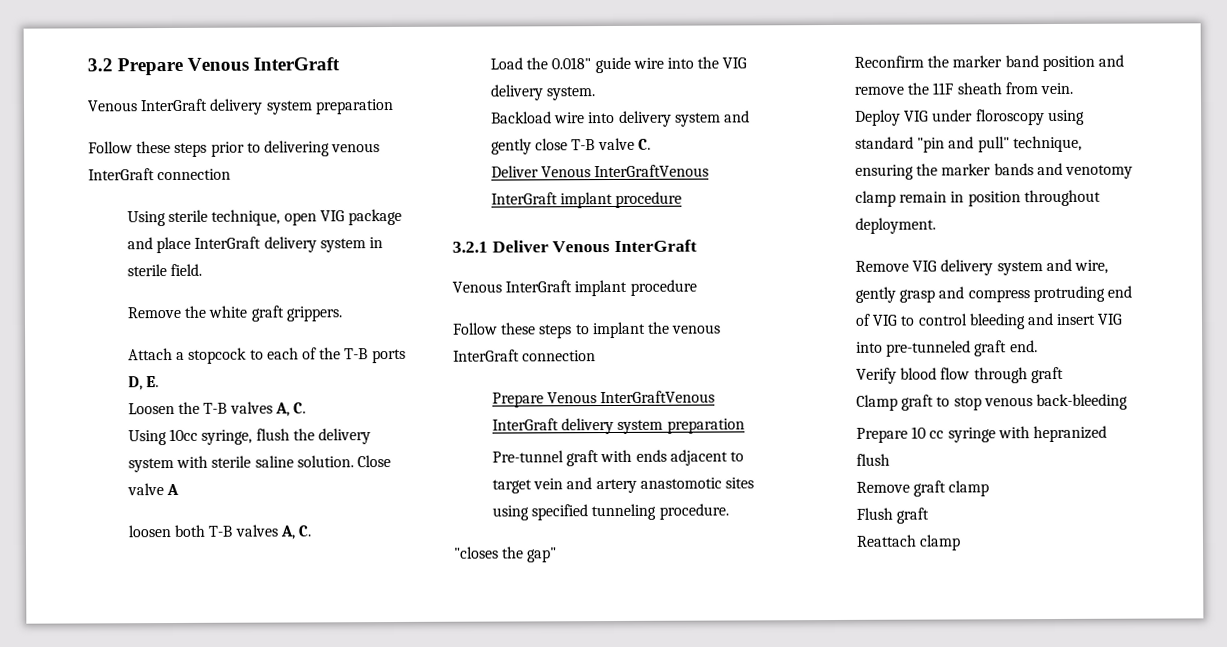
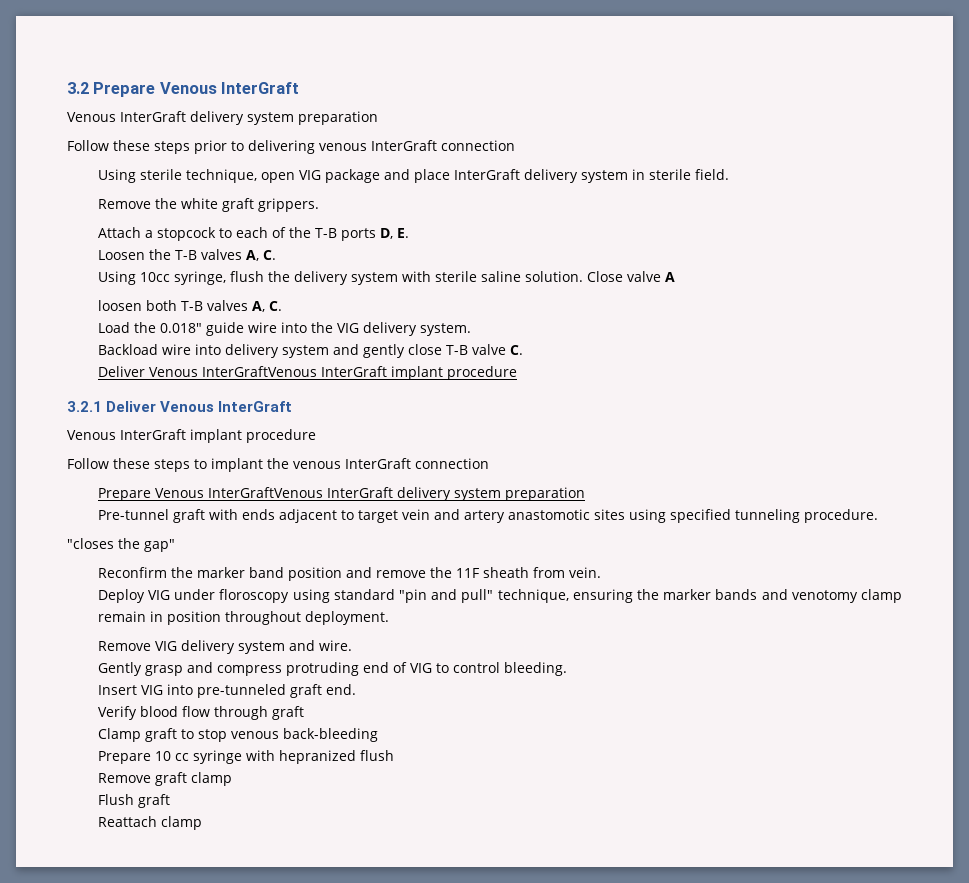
- Remove VIG delivery system and wire, gently grasp and compress protruding end of VIG to control bleeding and insert VIG into pre-tunneled graft end.
+ Remove VIG delivery system and wire.
+ Gently grasp and compress protruding end of VIG to control bleeding.
+ Insert VIG into pre-tunneled graft end.

